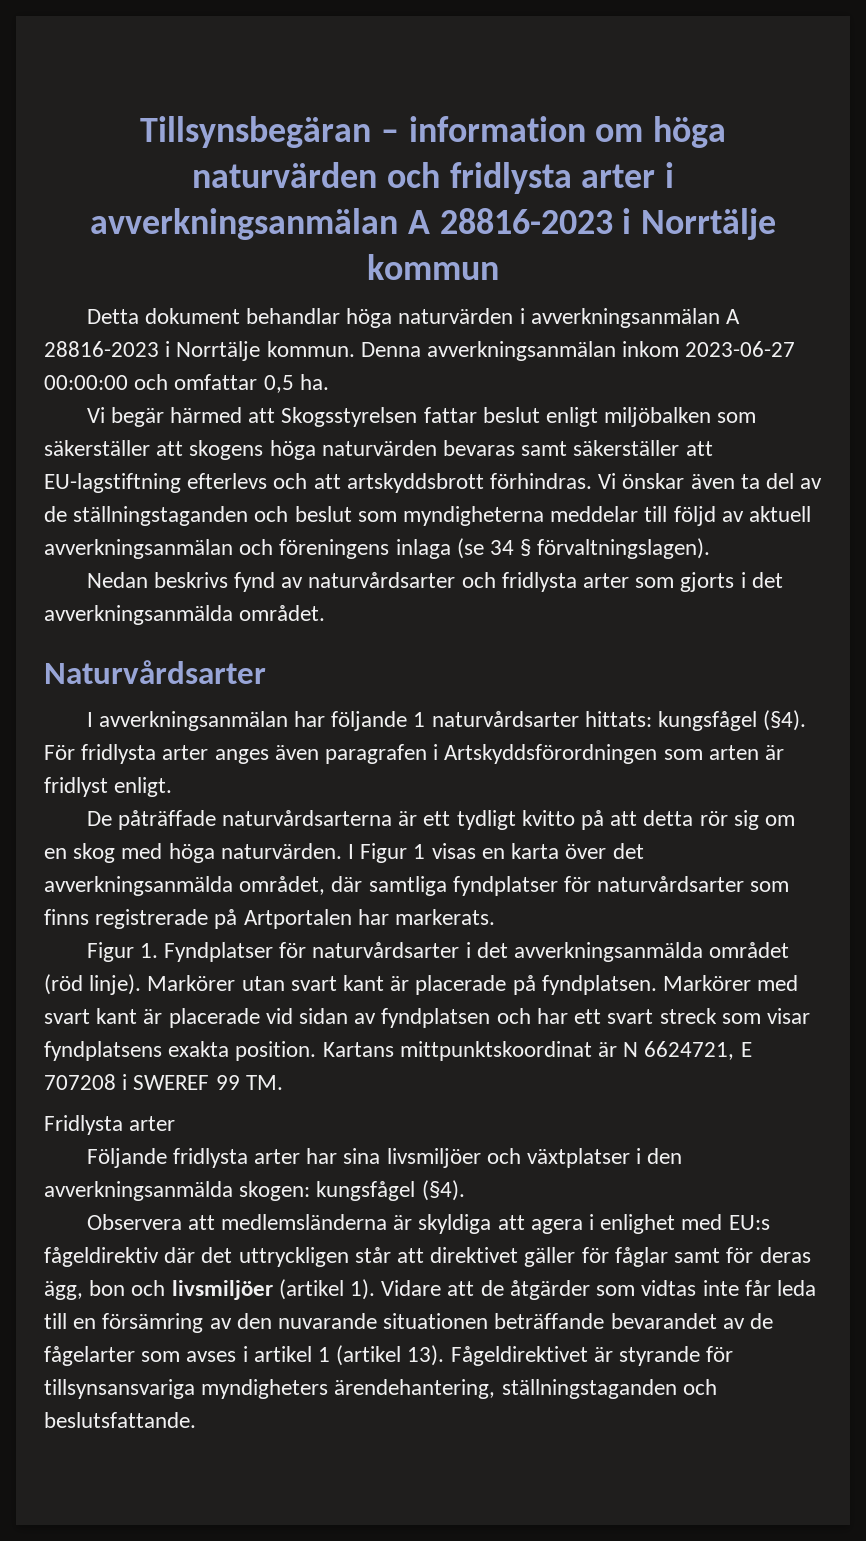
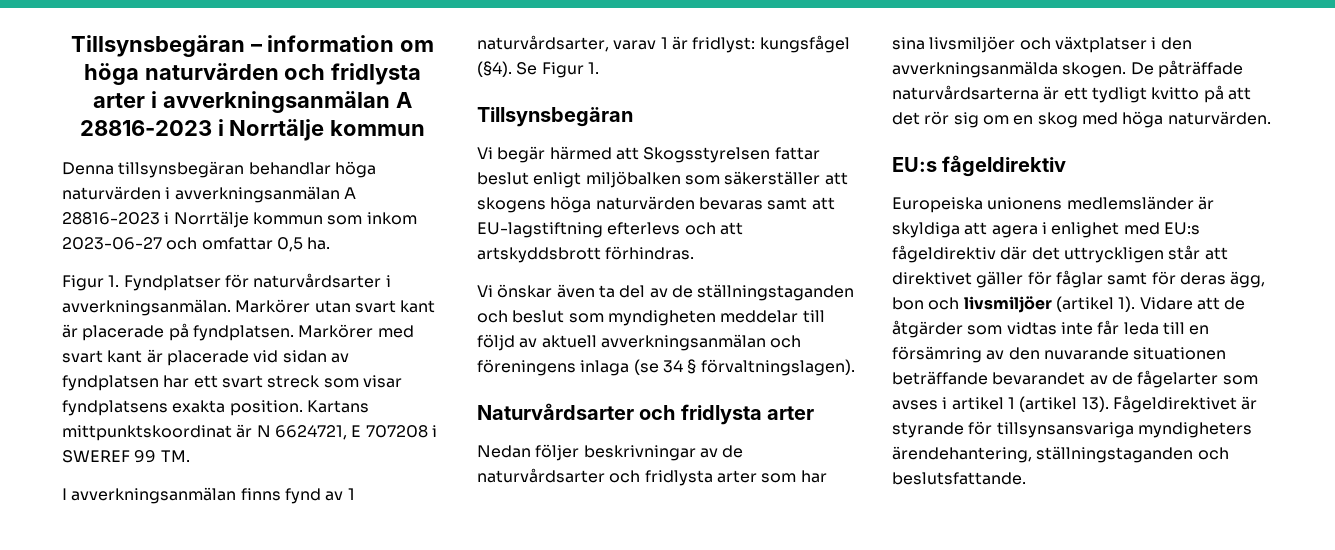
- Detta dokument behandlar höga naturvärden i avverkningsanmälan A 28816-2023 i Norrtälje kommun. Denna avverkningsanmälan inkom 2023-06-27 00:00:00 och omfattar 0,5 ha.
+ Denna tillsynsbegäran behandlar höga naturvärden i avverkningsanmälan A 28816-2023 i Norrtälje kommun som inkom 2023-06-27 och omfattar 0,5 ha.
- Vi begär härmed att Skogsstyrelsen fattar beslut enligt miljöbalken som säkerställer att skogens höga naturvärden bevaras samt säkerställer att EU-lagstiftning efterlevs och att artskyddsbrott förhindras. Vi önskar även ta del av de ställningstaganden och beslut som myndigheterna meddelar till följd av aktuell avverkningsanmälan och föreningens inlaga (se 34 § förvaltningslagen).
- Nedan beskrivs fynd av naturvårdsarter och fridlysta arter som gjorts i det avverkningsanmälda området.
- Naturvårdsarter
- I avverkningsanmälan har följande 1 naturvårdsarter hittats: kungsfågel (§4). För fridlysta arter anges även paragrafen i Artskyddsförordningen som arten är fridlyst enligt.
- De påträffade naturvårdsarterna är ett tydligt kvitto på att detta rör sig om en skog med höga naturvärden. I Figur 1 visas en karta över det avverkningsanmälda området, där samtliga fyndplatser för naturvårdsarter som finns registrerade på Artportalen har markerats.
- Figur 1. Fyndplatser för naturvårdsarter i det avverkningsanmälda området (röd linje).
+ Figur 1. Fyndplatser för naturvårdsarter i avverkningsanmälan.
- Markörer med svart kant är placerade vid sidan av fyndplatsen och har ett svart streck som visar fyndplatsens exakta position.
+ Markörer med svart kant är placerade vid sidan av fyndplatsen har ett svart streck som visar fyndplatsens exakta position.
- Fridlysta arter
- Följande fridlysta arter har sina livsmiljöer och växtplatser i den avverkningsanmälda skogen: kungsfågel (§4).
- Observera att medlemsländerna är skyldiga att agera i enlighet med EU:s fågeldirektiv där det uttryckligen står att direktivet gäller för fåglar samt för deras ägg, bon och livsmiljöer (artikel 1).
+ I avverkningsanmälan finns fynd av 1 naturvårdsarter, varav 1 är fridlyst: kungsfågel (§4). Se Figur 1.
+ Tillsynsbegäran
+ Vi begär härmed att Skogsstyrelsen fattar beslut enligt miljöbalken som säkerställer att skogens höga naturvärden bevaras samt att EU-lagstiftning efterlevs och att artskyddsbrott förhindras.
+ Vi önskar även ta del av de ställningstaganden och beslut som myndigheten meddelar till följd av aktuell avverkningsanmälan och föreningens inlaga (se 34 § förvaltningslagen).
+ Naturvårdsarter och fridlysta arter
+ Nedan följer beskrivningar av de naturvårdsarter och fridlysta arter som har sina livsmiljöer och växtplatser i den avverkningsanmälda skogen. De påträffade naturvårdsarterna är ett tydligt kvitto på att det rör sig om en skog med höga naturvärden.
+ EU:s fågeldirektiv
+ Europeiska unionens medlemsländer är skyldiga att agera i enlighet med EU:s fågeldirektiv där det uttryckligen står att direktivet gäller för fåglar samt för deras ägg, bon och livsmiljöer (artikel 1).

